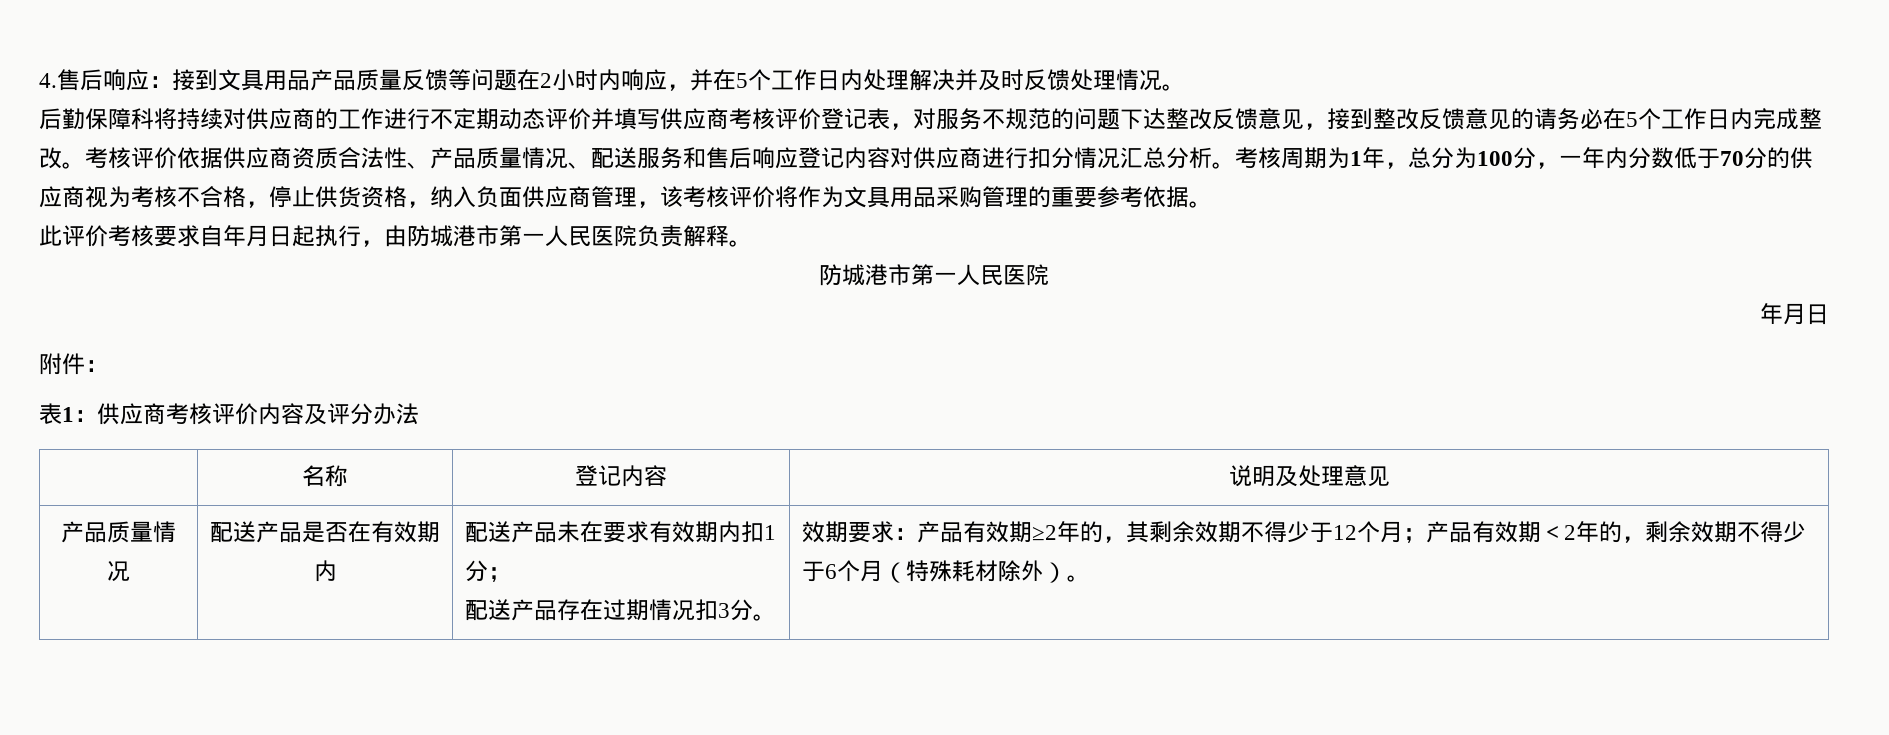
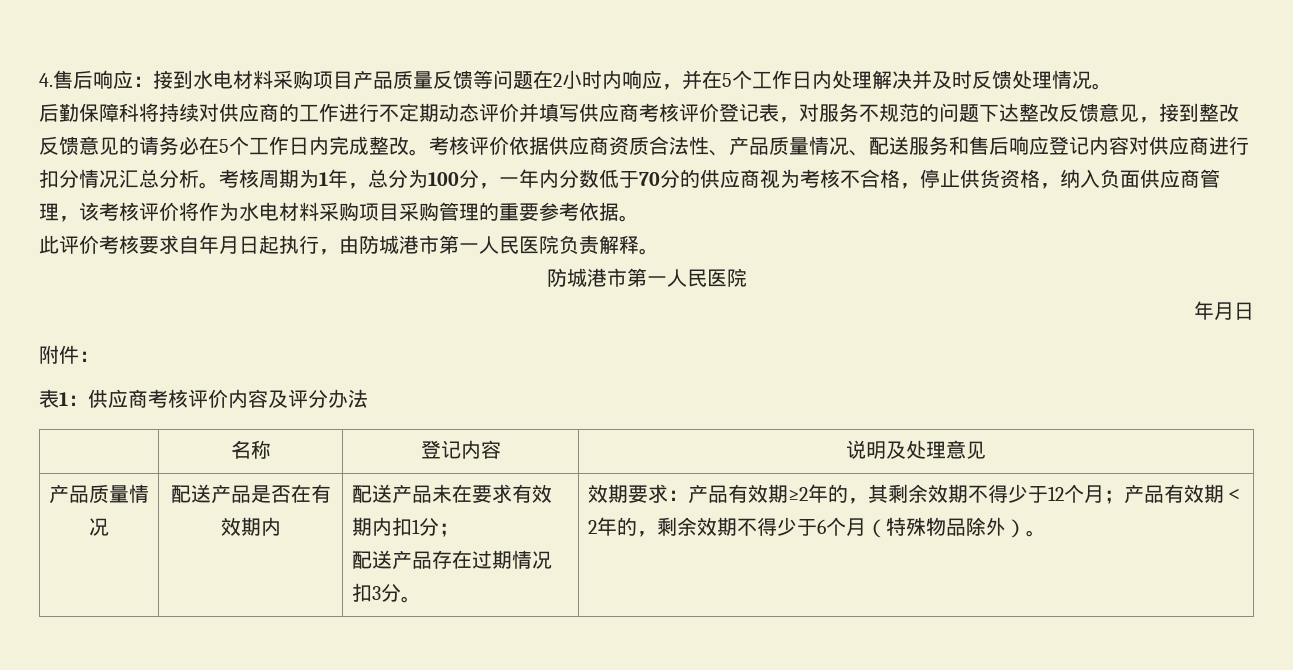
- 4.售后响应：接到文具用品产品质量反馈等问题在2小时内响应，并在5个工作日内处理解决并及时反馈处理情况。
+ 4.售后响应：接到水电材料采购项目产品质量反馈等问题在2小时内响应，并在5个工作日内处理解决并及时反馈处理情况。
- 考核周期为1年，总分为100分，一年内分数低于70分的供应商视为考核不合格，停止供货资格，纳入负面供应商管理，该考核评价将作为文具用品采购管理的重要参考依据。
+ 考核周期为1年，总分为100分，一年内分数低于70分的供应商视为考核不合格，停止供货资格，纳入负面供应商管理，该考核评价将作为水电材料采购项目采购管理的重要参考依据。
- 效期要求：产品有效期≥2年的，其剩余效期不得少于12个月；产品有效期＜2年的，剩余效期不得少于6个月（特殊耗材除外）。
+ 效期要求：产品有效期≥2年的，其剩余效期不得少于12个月；产品有效期＜2年的，剩余效期不得少于6个月（特殊物品除外）。

